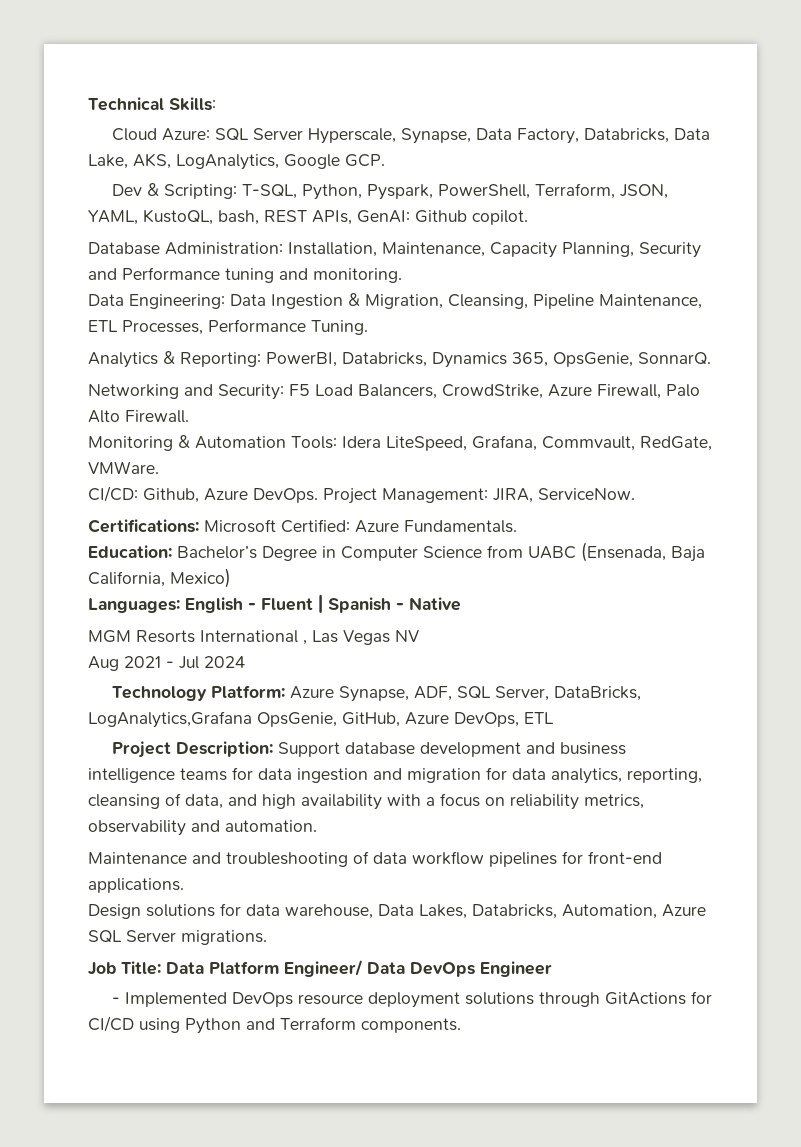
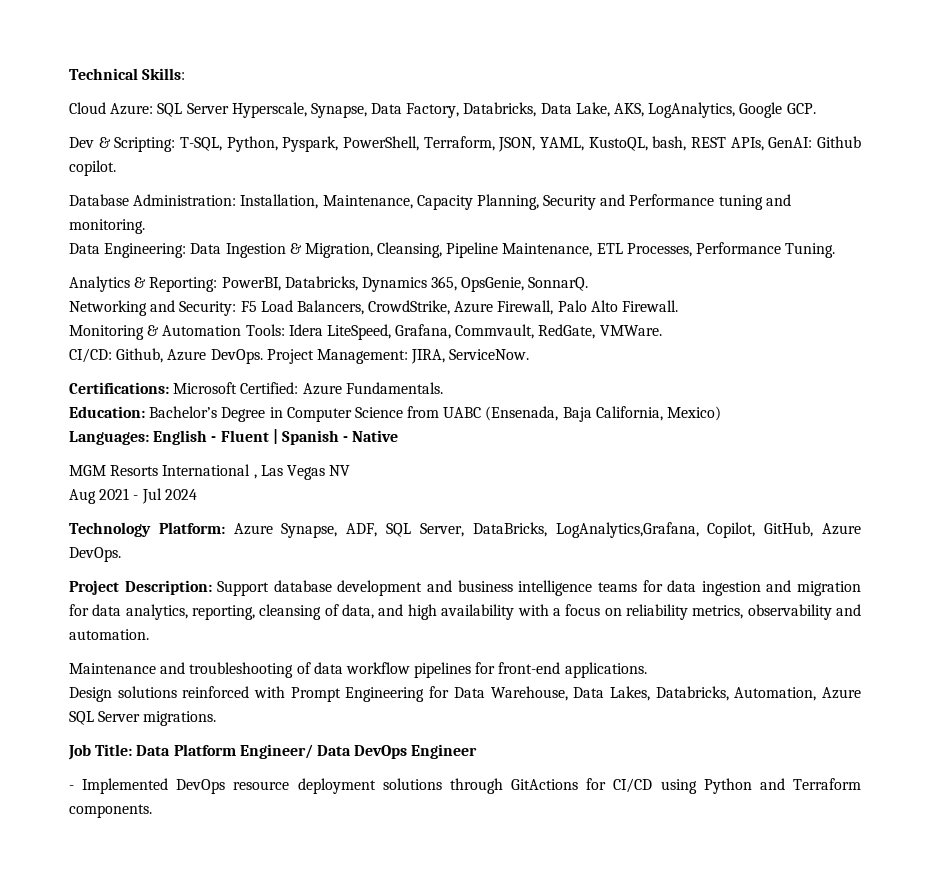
- Technology Platform: Azure Synapse, ADF, SQL Server, DataBricks, LogAnalytics,Grafana OpsGenie, GitHub, Azure DevOps, ETL
+ Technology Platform: Azure Synapse, ADF, SQL Server, DataBricks, LogAnalytics,Grafana, Copilot, GitHub, Azure DevOps.
- Design solutions for data warehouse, Data Lakes, Databricks, Automation, Azure SQL Server migrations.
+ Design solutions reinforced with Prompt Engineering for Data Warehouse, Data Lakes, Databricks, Automation, Azure SQL Server migrations.

